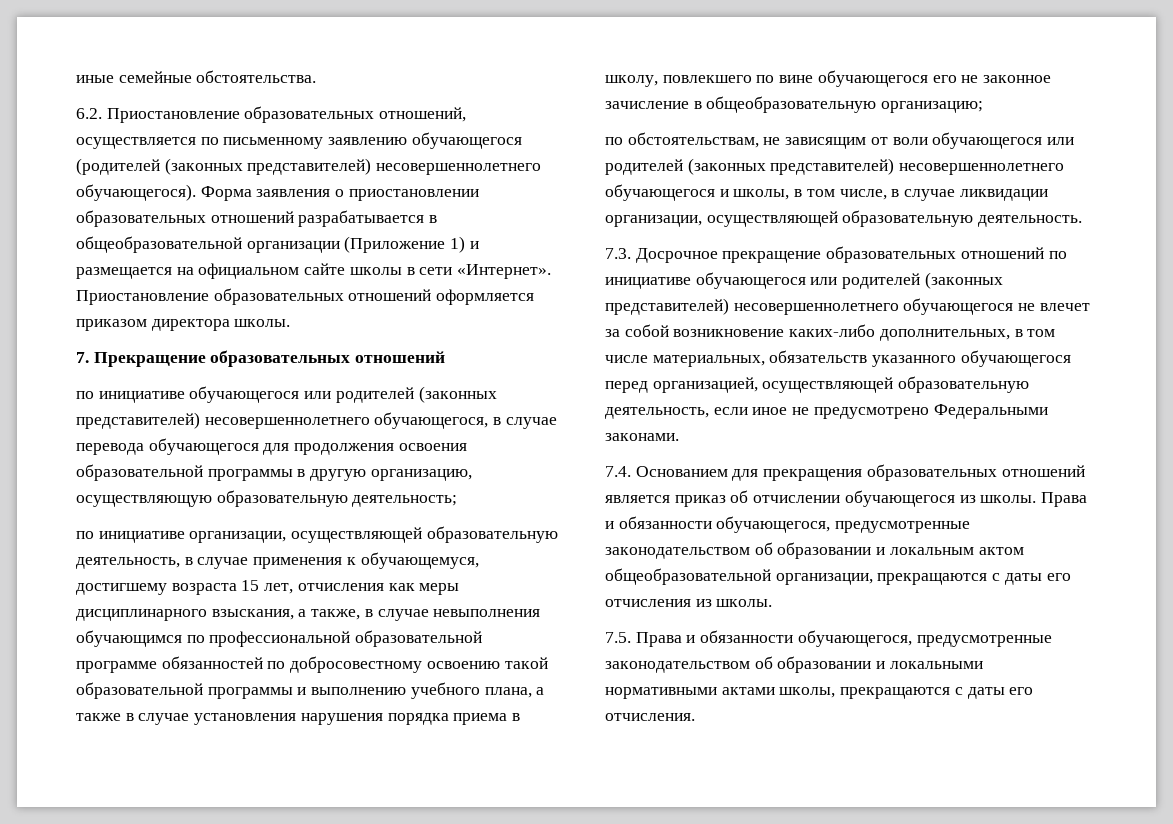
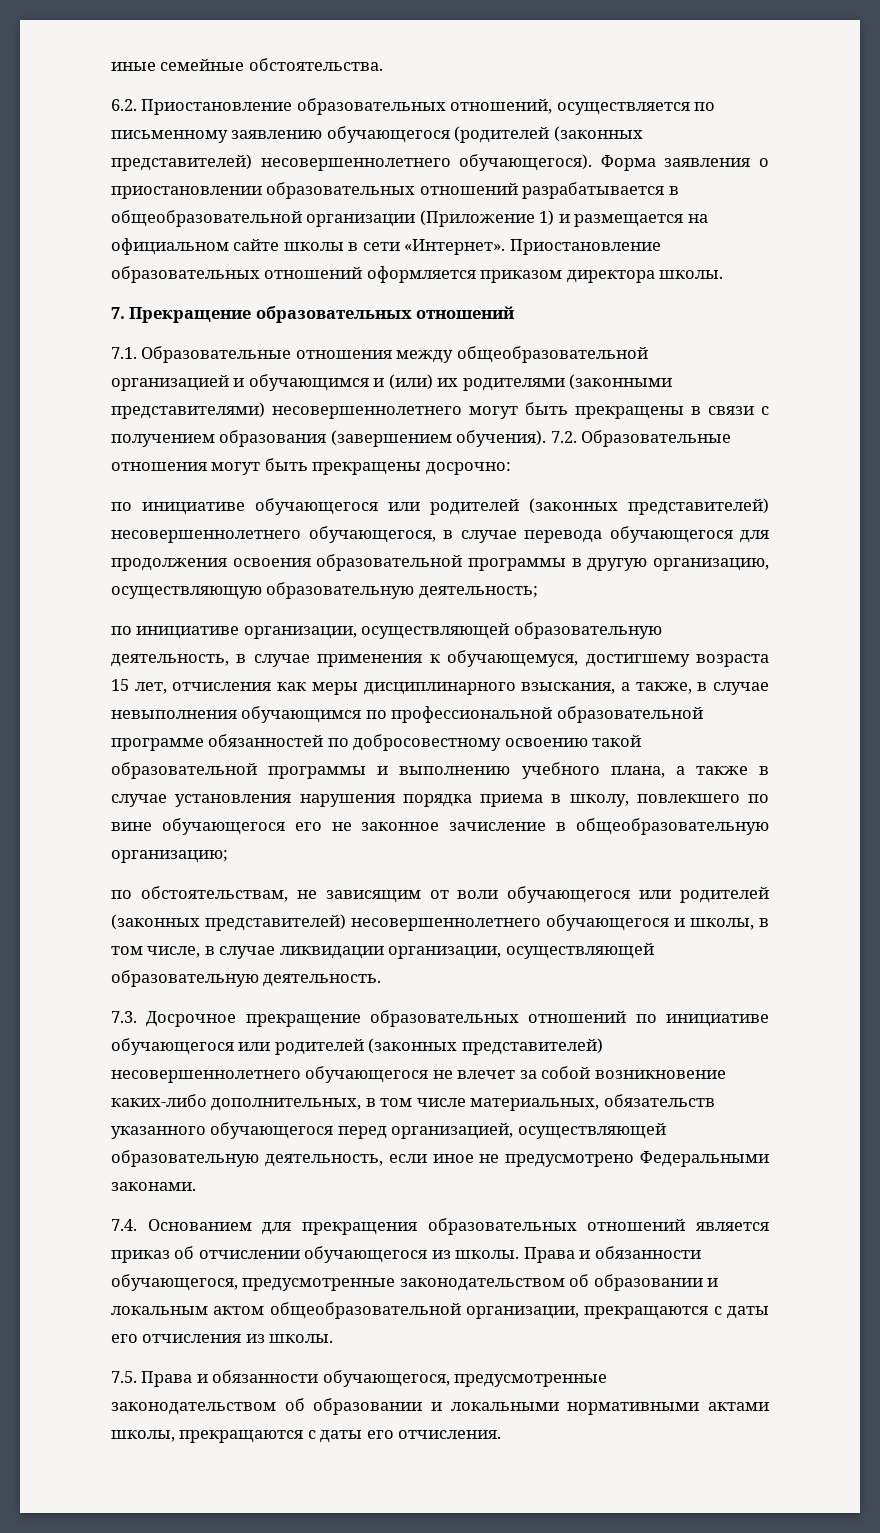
+ 7.1. Образовательные отношения между общеобразовательной организацией и обучающимся и (или) их родителями (законными представителями) несовершеннолетнего могут быть прекращены в связи с получением образования (завершением обучения). 7.2. Образовательные отношения могут быть прекращены досрочно:

